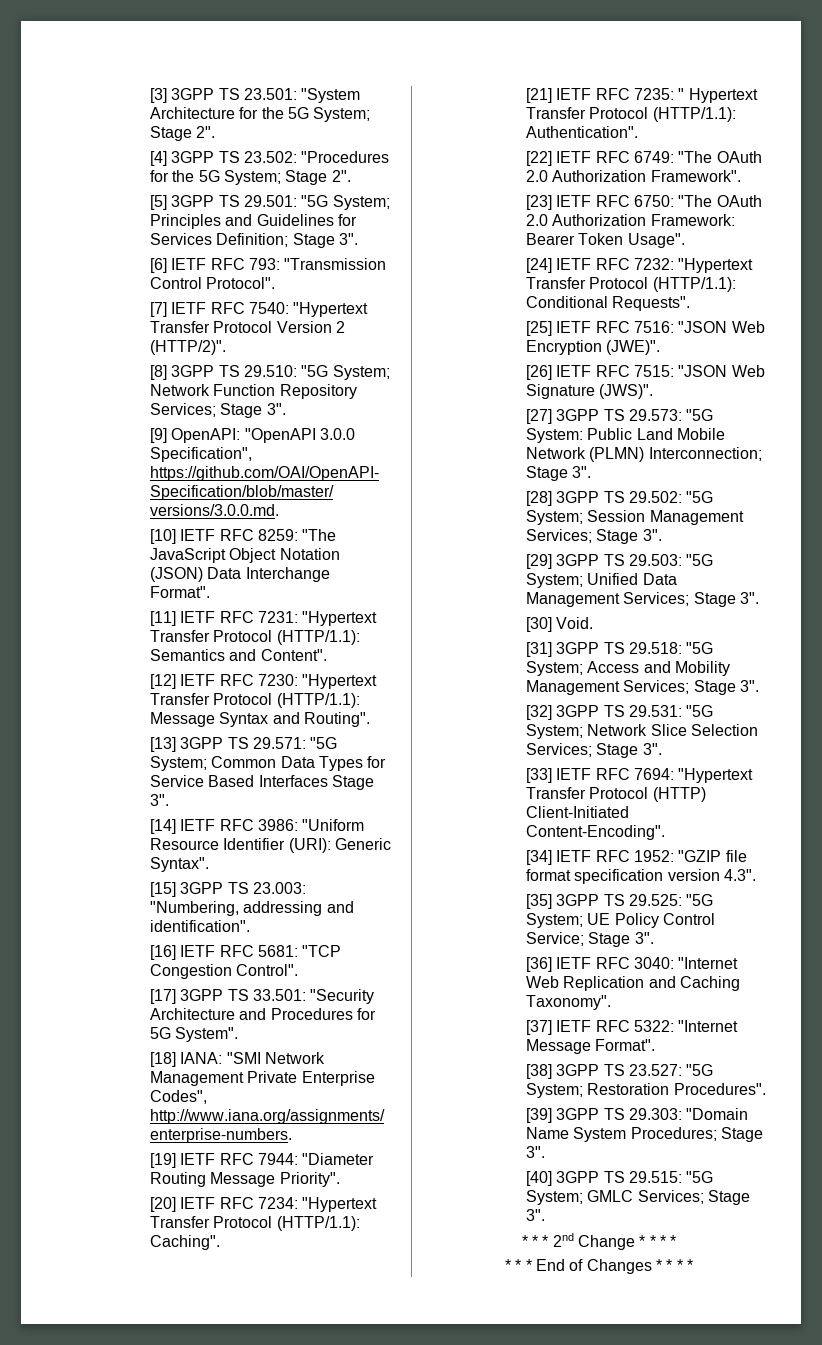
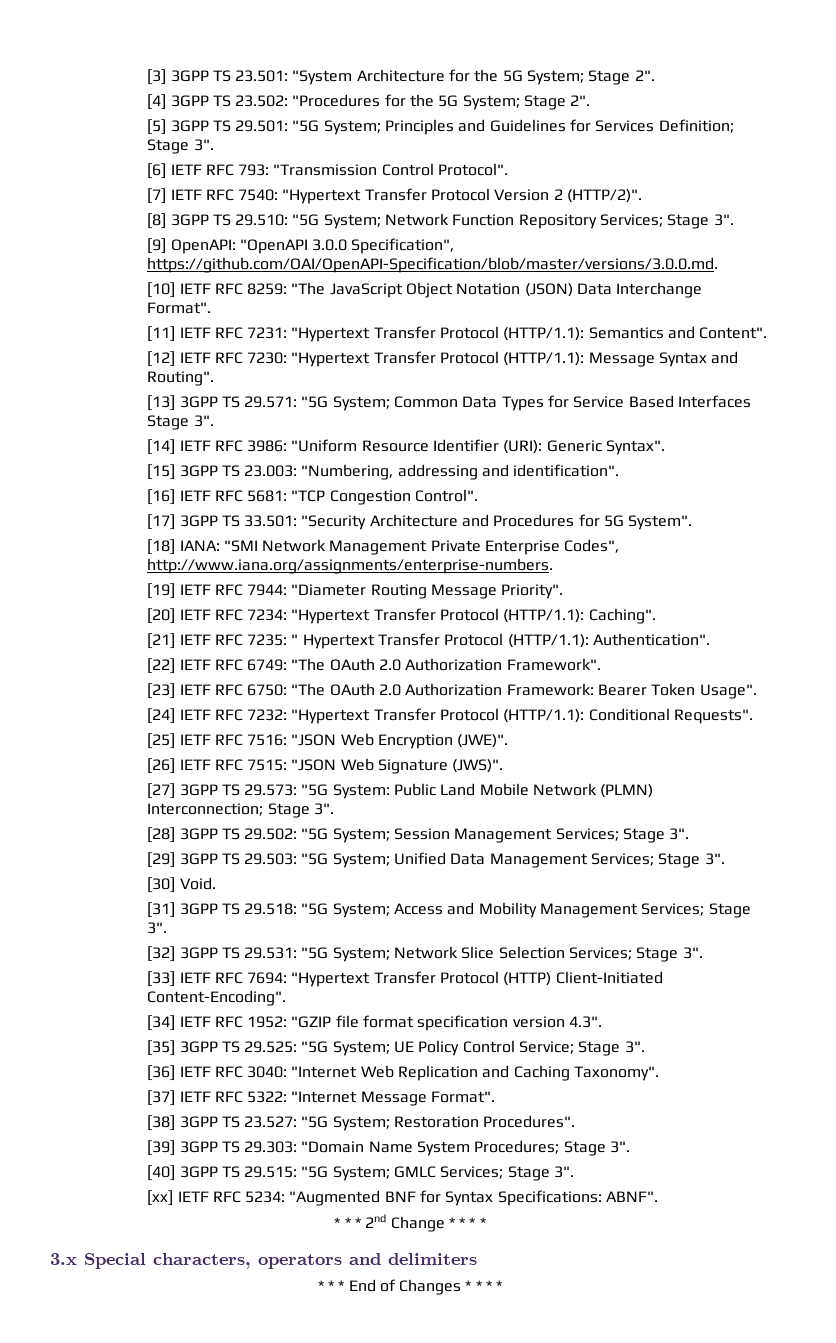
+ [xx] IETF RFC 5234: "Augmented BNF for Syntax Specifications: ABNF".
+ 3.x Special characters, operators and delimiters

